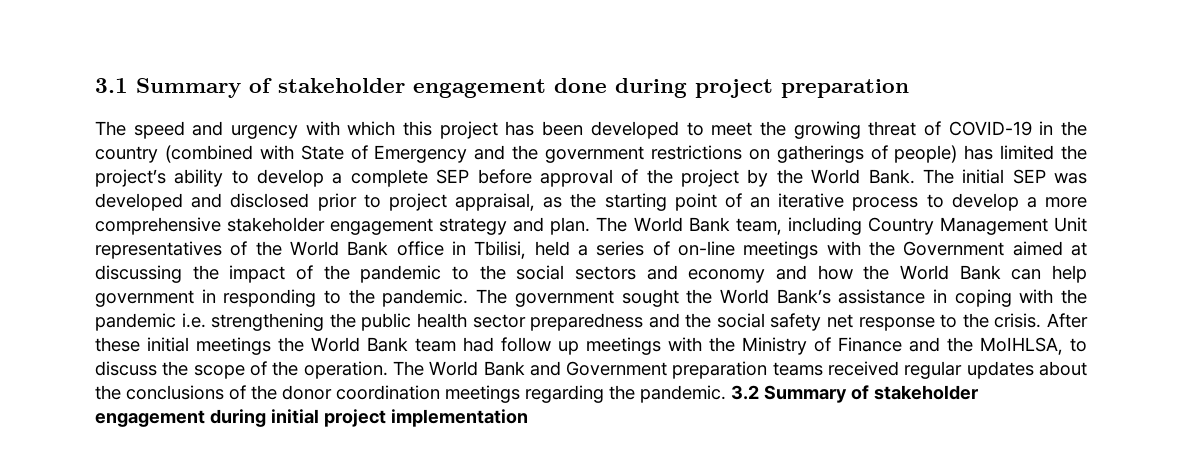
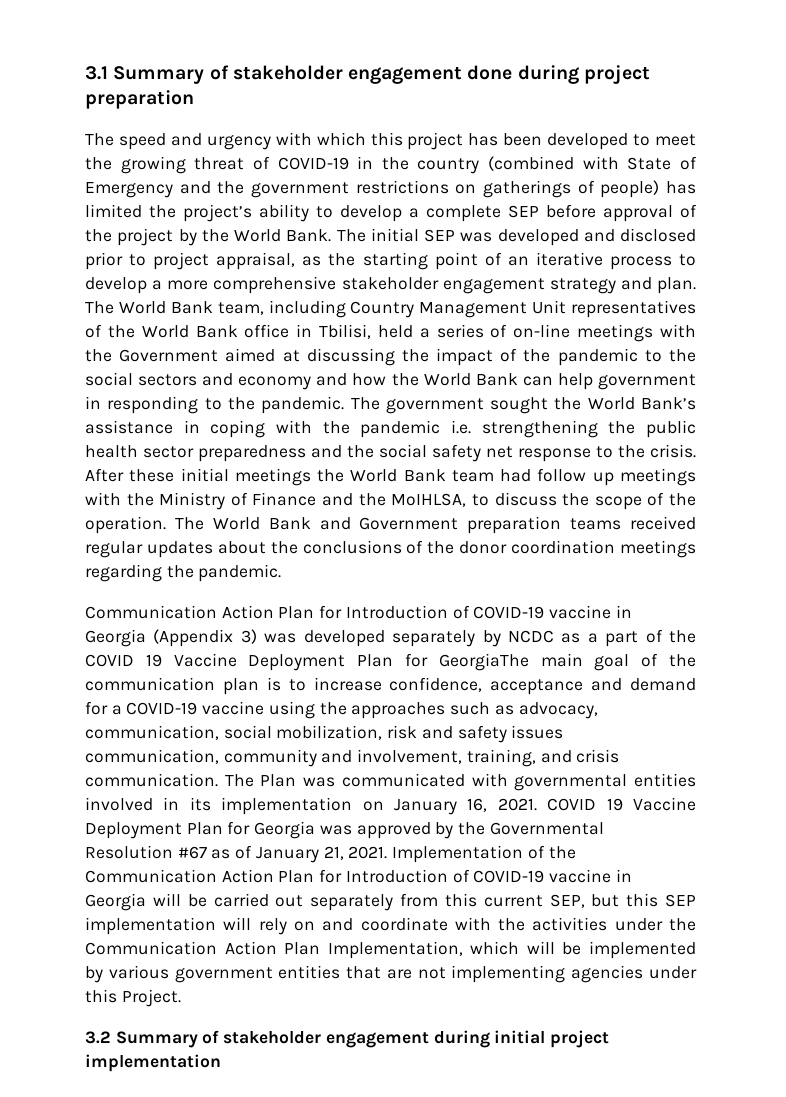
- The World Bank and Government preparation teams received regular updates about the conclusions of the donor coordination meetings regarding the pandemic. 3.2 Summary of stakeholder engagement during initial project implementation
+ The World Bank and Government preparation teams received regular updates about the conclusions of the donor coordination meetings regarding the pandemic.
+ Communication Action Plan for Introduction of COVID-19 vaccine in Georgia (Appendix 3) was developed separately by NCDC as a part of the COVID 19 Vaccine Deployment Plan for GeorgiaThe main goal of the communication plan is to increase confidence, acceptance and demand for a COVID-19 vaccine using the approaches such as advocacy, communication, social mobilization, risk and safety issues communication, community and involvement, training, and crisis communication. The Plan was communicated with governmental entities involved in its implementation on January 16, 2021. COVID 19 Vaccine Deployment Plan for Georgia was approved by the Governmental Resolution #67 as of January 21, 2021. Implementation of the Communication Action Plan for Introduction of COVID-19 vaccine in Georgia will be carried out separately from this current SEP, but this SEP implementation will rely on and coordinate with the activities under the Communication Action Plan Implementation, which will be implemented by various government entities that are not implementing agencies under this Project.
+ 3.2 Summary of stakeholder engagement during initial project implementation

